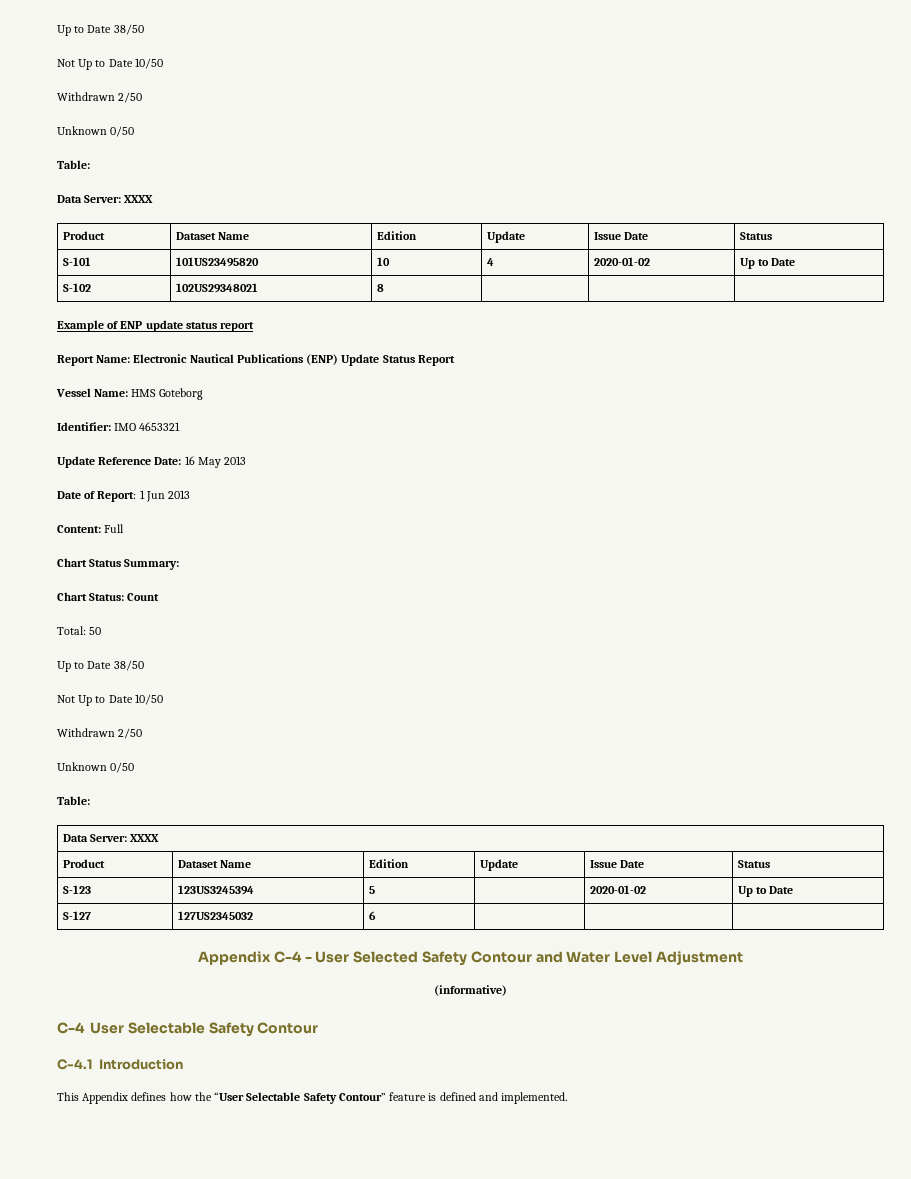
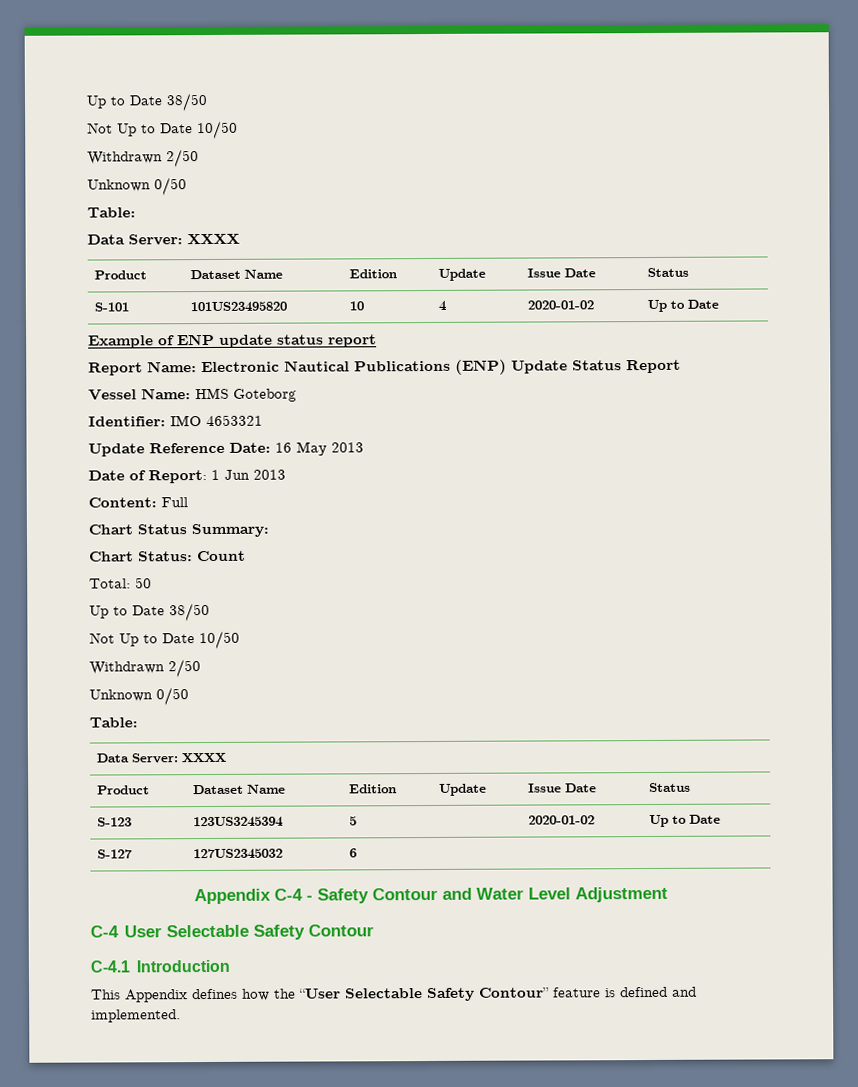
- S-102 | 102US29348021 | 8 | | |
- Appendix C-4 - User Selected Safety Contour and Water Level Adjustment
+ Appendix C-4 - Safety Contour and Water Level Adjustment
- (informative)

